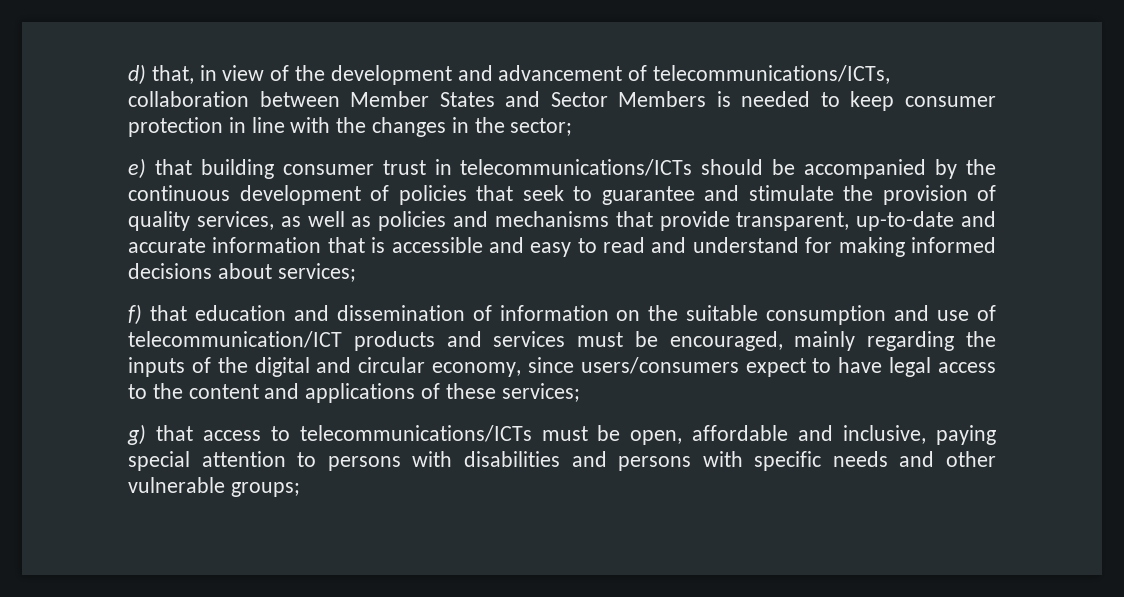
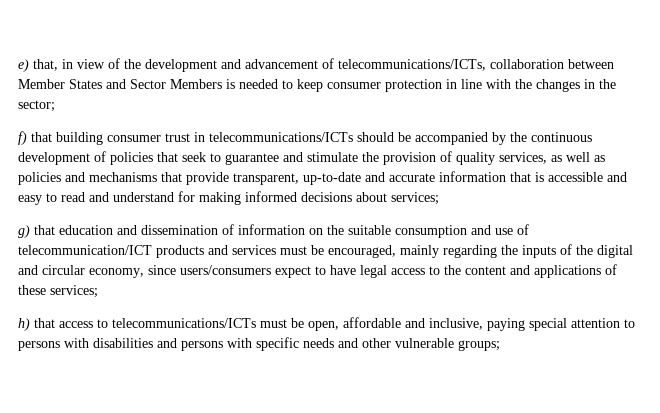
- d) that, in view of the development and advancement of telecommunications/ICTs, collaboration between Member States and Sector Members is needed to keep consumer protection in line with the changes in the sector;
+ e) that, in view of the development and advancement of telecommunications/ICTs, collaboration between Member States and Sector Members is needed to keep consumer protection in line with the changes in the sector;
- e) that building consumer trust in telecommunications/ICTs should be accompanied by the continuous development of policies that seek to guarantee and stimulate the provision of quality services, as well as policies and mechanisms that provide transparent, up-to-date and accurate information that is accessible and easy to read and understand for making informed decisions about services;
+ f) that building consumer trust in telecommunications/ICTs should be accompanied by the continuous development of policies that seek to guarantee and stimulate the provision of quality services, as well as policies and mechanisms that provide transparent, up-to-date and accurate information that is accessible and easy to read and understand for making informed decisions about services;
- f) that education and dissemination of information on the suitable consumption and use of telecommunication/ICT products and services must be encouraged, mainly regarding the inputs of the digital and circular economy, since users/consumers expect to have legal access to the content and applications of these services;
+ g) that education and dissemination of information on the suitable consumption and use of telecommunication/ICT products and services must be encouraged, mainly regarding the inputs of the digital and circular economy, since users/consumers expect to have legal access to the content and applications of these services;
- g) that access to telecommunications/ICTs must be open, affordable and inclusive, paying special attention to persons with disabilities and persons with specific needs and other vulnerable groups;
+ h) that access to telecommunications/ICTs must be open, affordable and inclusive, paying special attention to persons with disabilities and persons with specific needs and other vulnerable groups;

